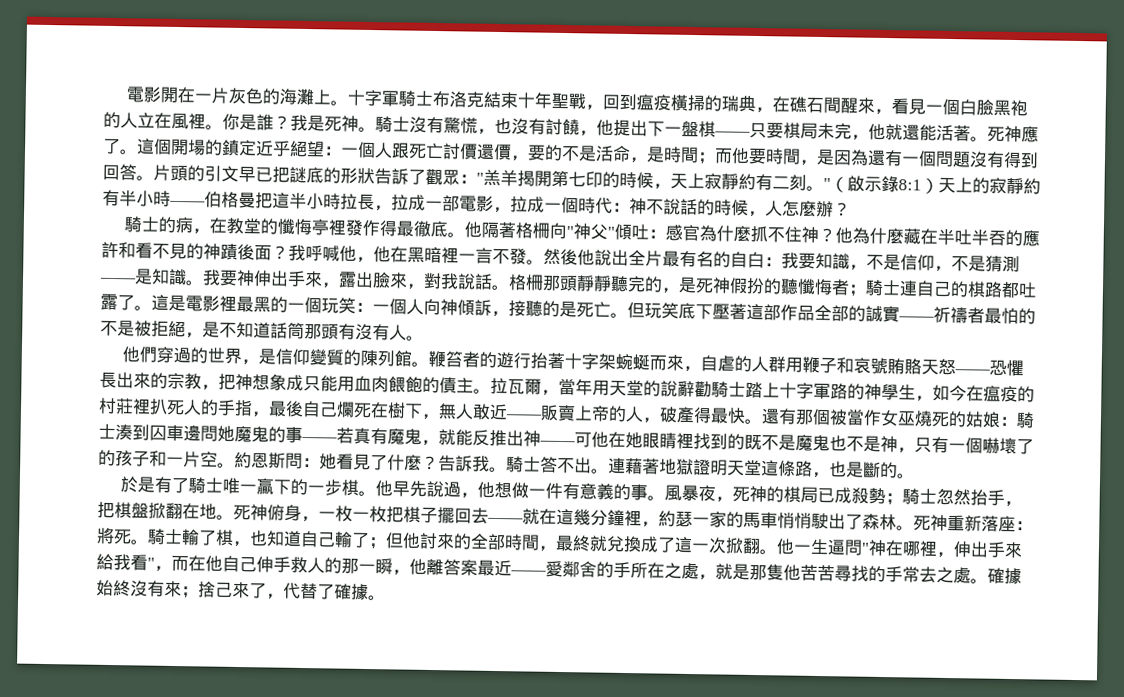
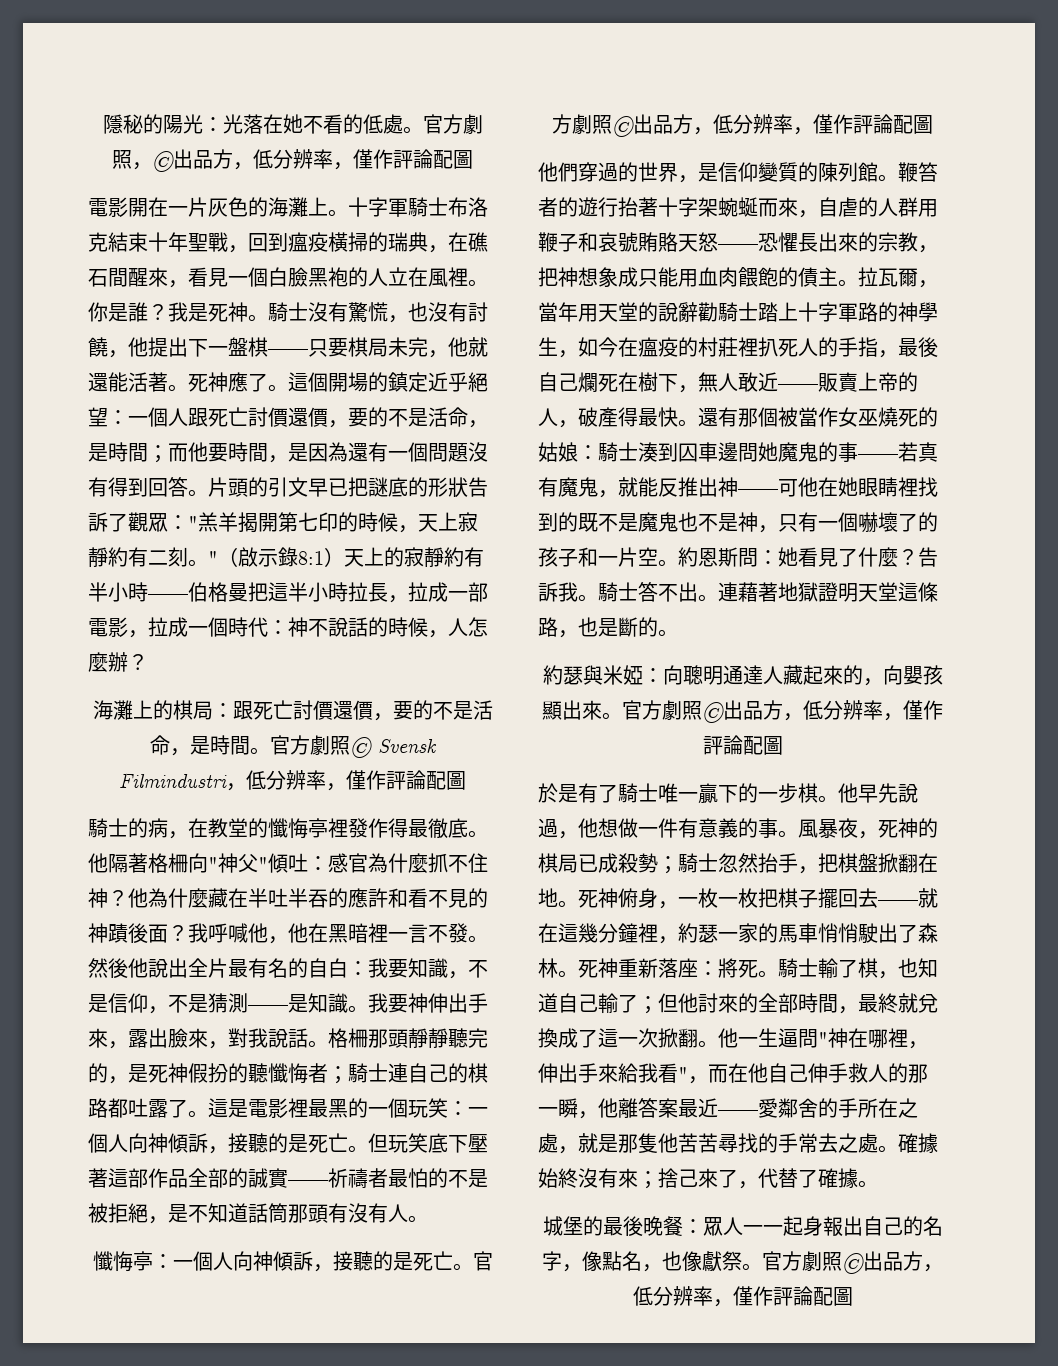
+ 隱秘的陽光：光落在她不看的低處。官方劇照，©出品方，低分辨率，僅作評論配圖
+ 海灘上的棋局：跟死亡討價還價，要的不是活命，是時間。官方劇照© Svensk Filmindustri，低分辨率，僅作評論配圖
+ 懺悔亭：一個人向神傾訴，接聽的是死亡。官方劇照©出品方，低分辨率，僅作評論配圖
+ 約瑟與米婭：向聰明通達人藏起來的，向嬰孩顯出來。官方劇照©出品方，低分辨率，僅作評論配圖
+ 城堡的最後晚餐：眾人一一起身報出自己的名字，像點名，也像獻祭。官方劇照©出品方，低分辨率，僅作評論配圖

